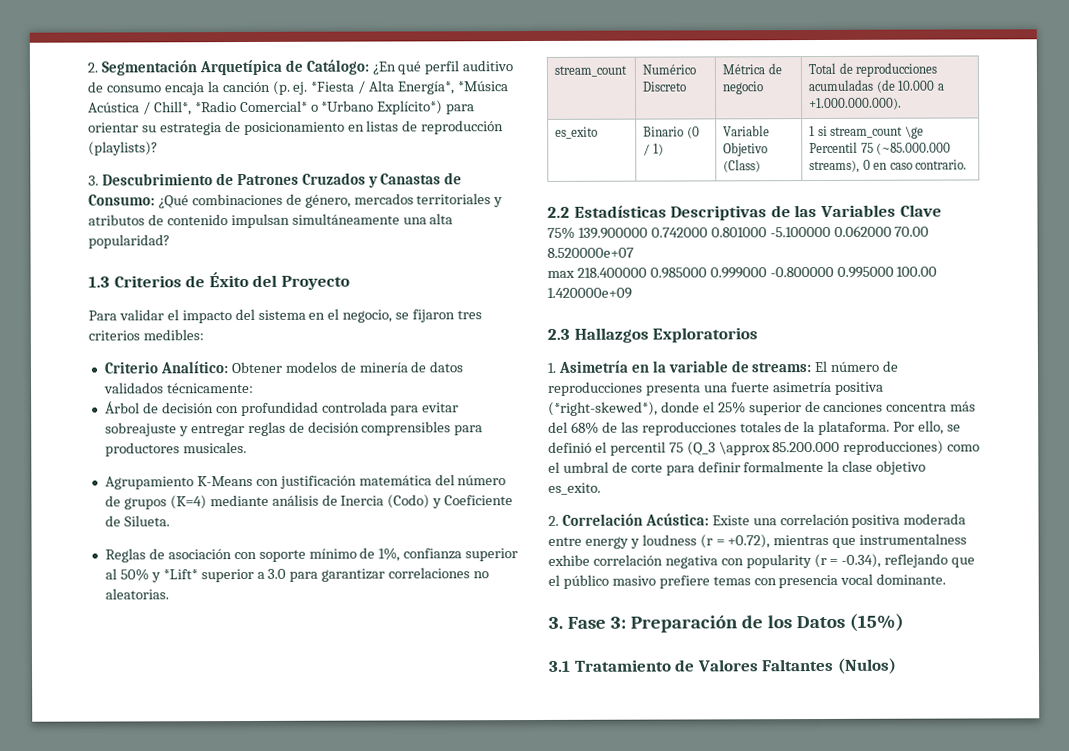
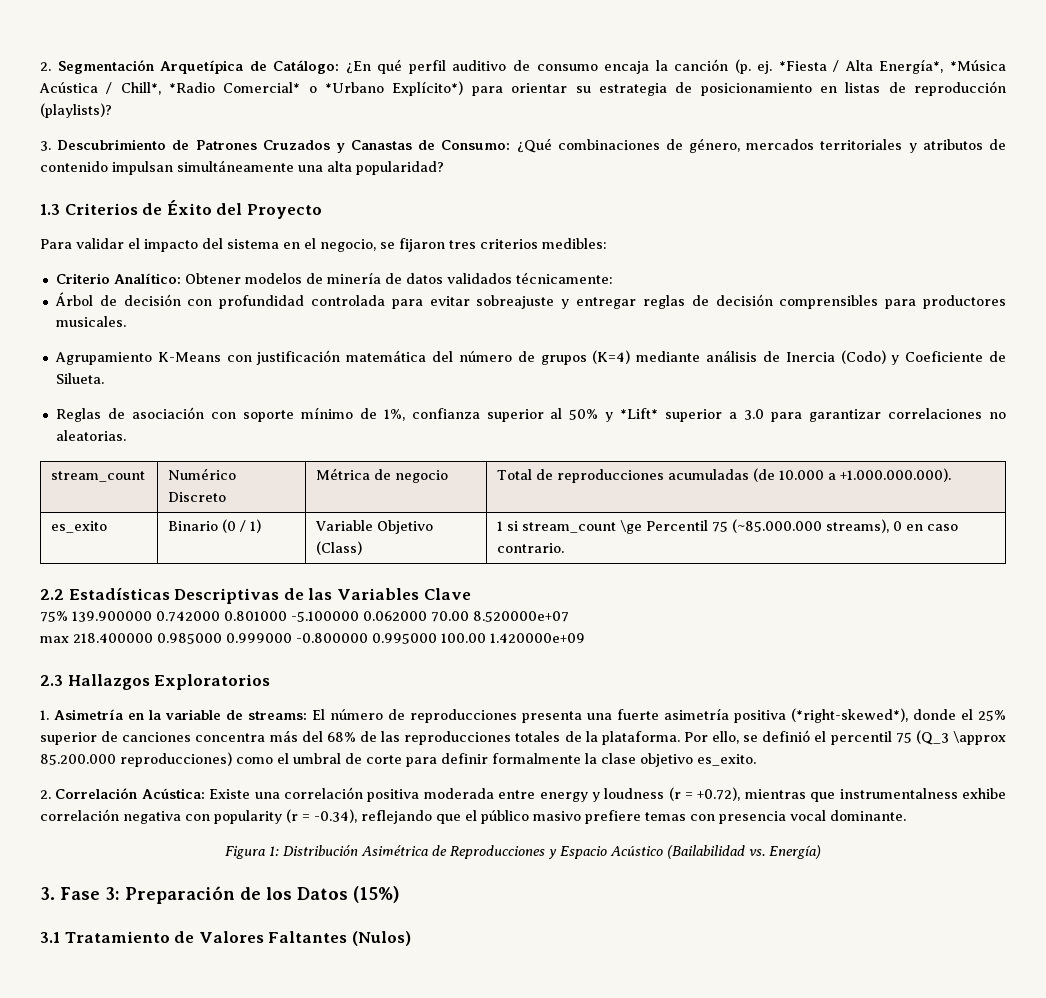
+ Figura 1: Distribución Asimétrica de Reproducciones y Espacio Acústico (Bailabilidad vs. Energía)

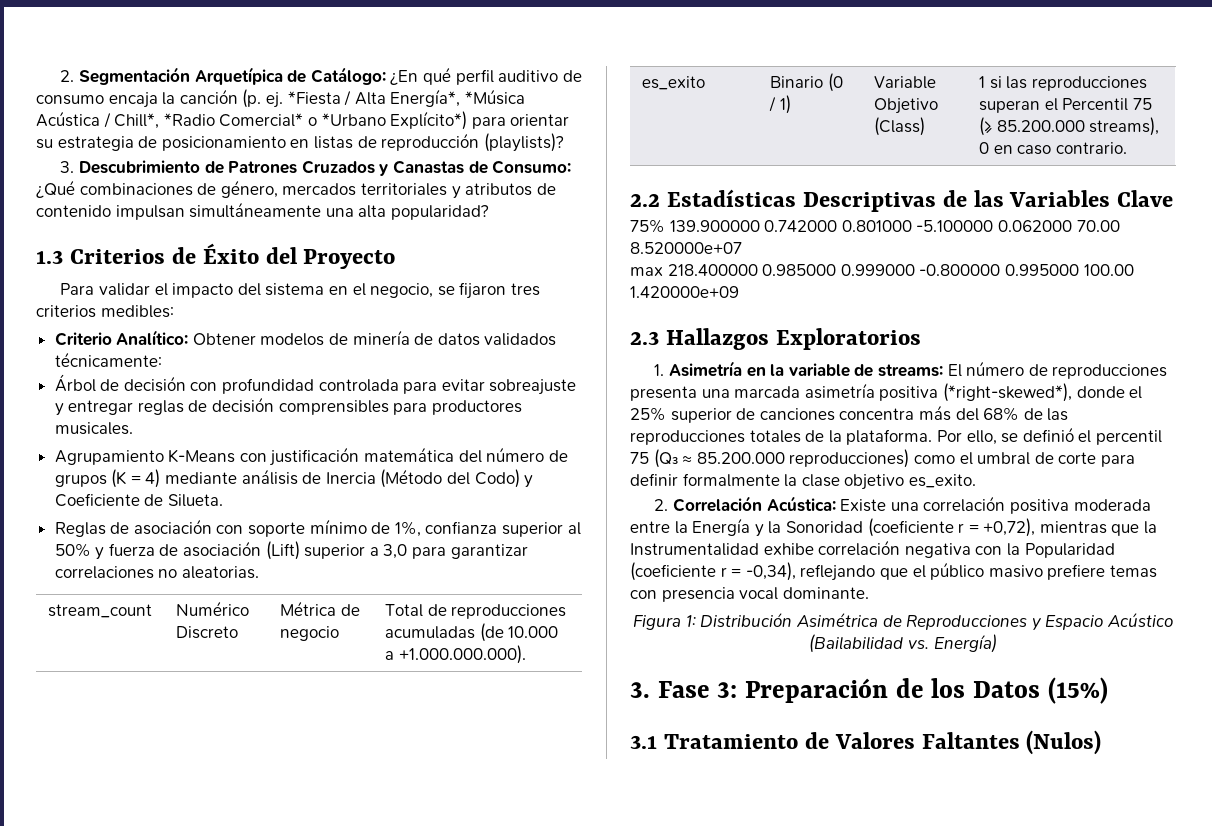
- Agrupamiento K-Means con justificación matemática del número de grupos (K=4) mediante análisis de Inercia (Codo) y Coeficiente de Silueta.
+ Agrupamiento K-Means con justificación matemática del número de grupos (K = 4) mediante análisis de Inercia (Método del Codo) y Coeficiente de Silueta.
- Reglas de asociación con soporte mínimo de 1%, confianza superior al 50% y *Lift* superior a 3.0 para garantizar correlaciones no aleatorias.
+ Reglas de asociación con soporte mínimo de 1%, confianza superior al 50% y fuerza de asociación (Lift) superior a 3,0 para garantizar correlaciones no aleatorias.
- es_exito | Binario (0 / 1) | Variable Objetivo (Class) | 1 si stream_count \ge Percentil 75 (~85.000.000 streams), 0 en caso contrario.
+ es_exito | Binario (0 / 1) | Variable Objetivo (Class) | 1 si las reproducciones superan el Percentil 75 (≥ 85.200.000 streams), 0 en caso contrario.
- 1. Asimetría en la variable de streams: El número de reproducciones presenta una fuerte asimetría positiva (*right-skewed*), donde el 25% superior de canciones concentra más del 68% de las reproducciones totales de la plataforma.
+ 1. Asimetría en la variable de streams: El número de reproducciones presenta una marcada asimetría positiva (*right-skewed*), donde el 25% superior de canciones concentra más del 68% de las reproducciones totales de la plataforma.
- Por ello, se definió el percentil 75 (Q_3 \approx 85.200.000 reproducciones) como el umbral de corte para definir formalmente la clase objetivo es_exito.
+ Por ello, se definió el percentil 75 (Q₃ ≈ 85.200.000 reproducciones) como el umbral de corte para definir formalmente la clase objetivo es_exito.
- 2. Correlación Acústica: Existe una correlación positiva moderada entre energy y loudness (r = +0.72), mientras que instrumentalness exhibe correlación negativa con popularity (r = -0.34), reflejando que el público masivo prefiere temas con presencia vocal dominante.
+ 2. Correlación Acústica: Existe una correlación positiva moderada entre la Energía y la Sonoridad (coeficiente r = +0,72), mientras que la Instrumentalidad exhibe correlación negativa con la Popularidad (coeficiente r = -0,34), reflejando que el público masivo prefiere temas con presencia vocal dominante.

